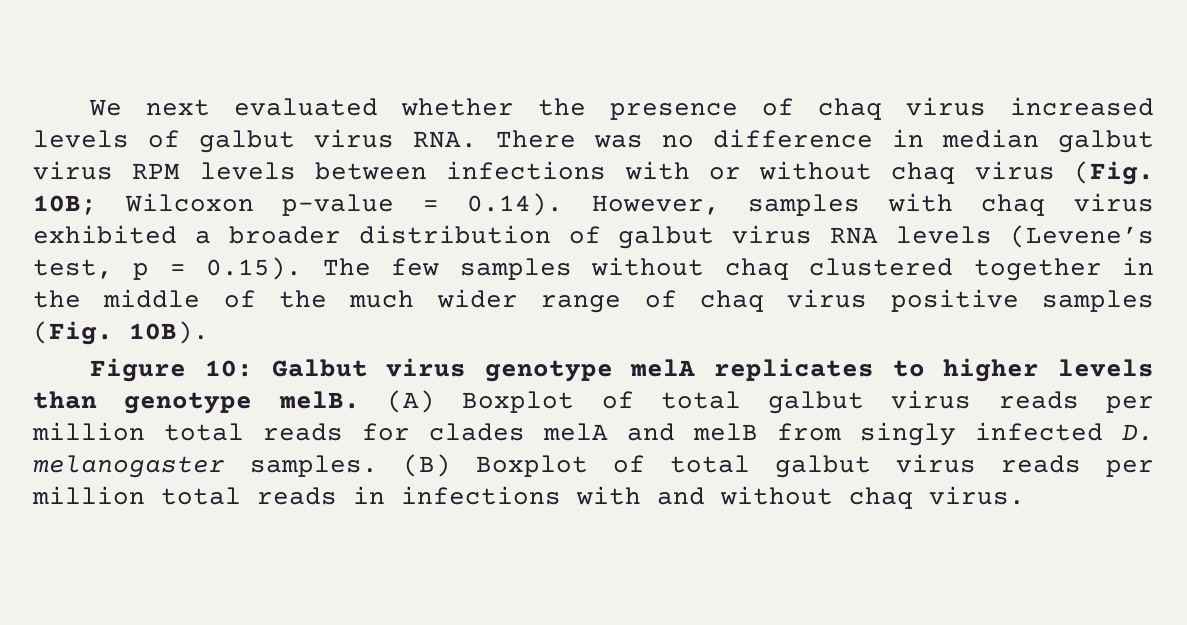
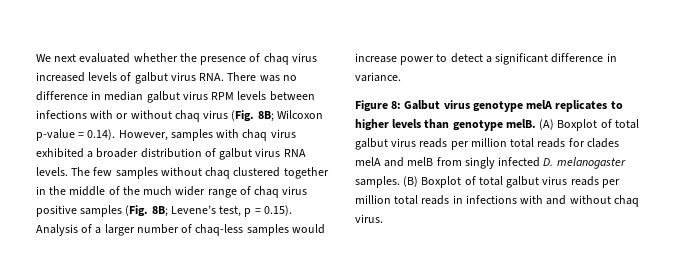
- We next evaluated whether the presence of chaq virus increased levels of galbut virus RNA. There was no difference in median galbut virus RPM levels between infections with or without chaq virus (Fig. 10B;
+ We next evaluated whether the presence of chaq virus increased levels of galbut virus RNA. There was no difference in median galbut virus RPM levels between infections with or without chaq virus (Fig. 8B;
- Wilcoxon p-value = 0.14). However, samples with chaq virus exhibited a broader distribution of galbut virus RNA levels (Levene’s test, p = 0.15). The few samples without chaq clustered together in the middle of the much wider range of chaq virus positive samples (Fig. 10B).
+ Wilcoxon p-value = 0.14). However, samples with chaq virus exhibited a broader distribution of galbut virus RNA levels. The few samples without chaq clustered together in the middle of the much wider range of chaq virus positive samples (Fig. 8B; Levene’s test, p = 0.15). Analysis of a larger number of chaq-less samples would increase power to detect a significant difference in variance.
- Figure 10: Galbut virus genotype melA replicates to higher levels than genotype melB.
+ Figure 8: Galbut virus genotype melA replicates to higher levels than genotype melB.

